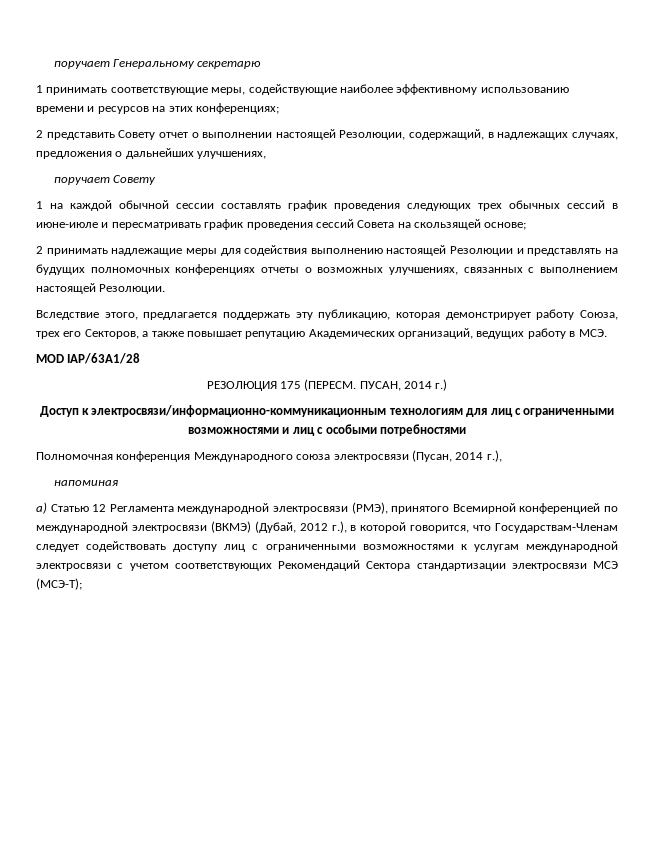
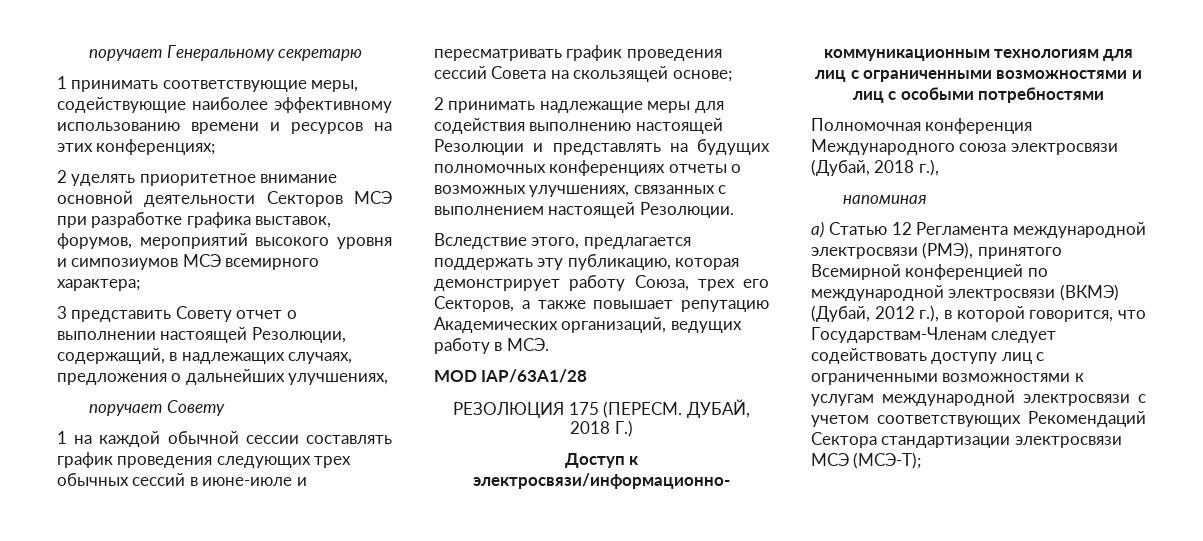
- 2 представить Совету отчет о выполнении настоящей Резолюции, содержащий, в надлежащих случаях, предложения о дальнейших улучшениях,
+ 2 уделять приоритетное внимание основной деятельности Секторов МСЭ при разработке графика выставок, форумов, мероприятий высокого уровня и симпозиумов МСЭ всемирного характера;
+ 3 представить Совету отчет о выполнении настоящей Резолюции, содержащий, в надлежащих случаях, предложения о дальнейших улучшениях,
- ПУСАН, 2014 г.)
+ ДУБАЙ, 2018 Г.)
- Полномочная конференция Международного союза электросвязи (Пусан, 2014 г.),
+ Полномочная конференция Международного союза электросвязи (Дубай, 2018 г.),

